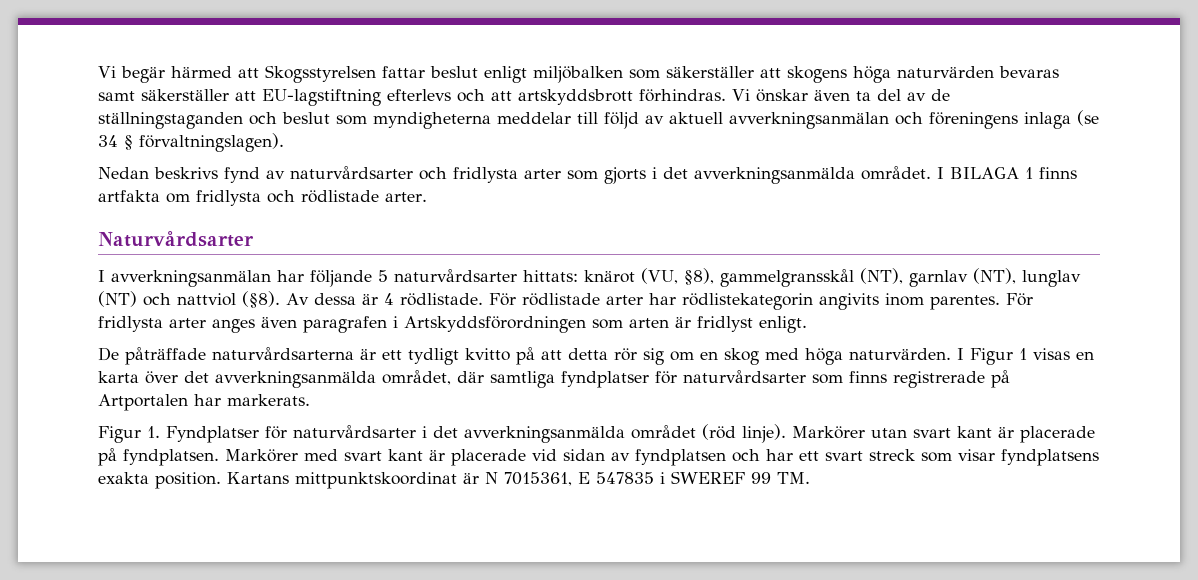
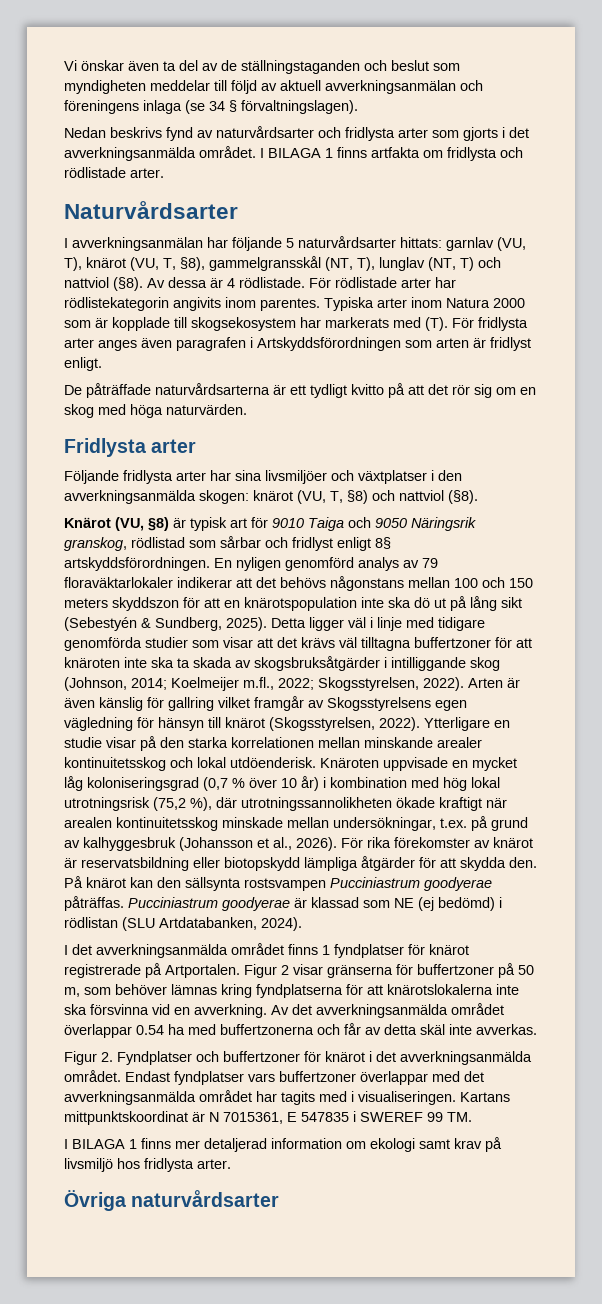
- Vi begär härmed att Skogsstyrelsen fattar beslut enligt miljöbalken som säkerställer att skogens höga naturvärden bevaras samt säkerställer att EU-lagstiftning efterlevs och att artskyddsbrott förhindras. Vi önskar även ta del av de ställningstaganden och beslut som myndigheterna meddelar till följd av aktuell avverkningsanmälan och föreningens inlaga (se 34 § förvaltningslagen).
+ Vi önskar även ta del av de ställningstaganden och beslut som myndigheten meddelar till följd av aktuell avverkningsanmälan och föreningens inlaga (se 34 § förvaltningslagen).
- I avverkningsanmälan har följande 5 naturvårdsarter hittats: knärot (VU, §8), gammelgransskål (NT), garnlav (NT), lunglav (NT) och nattviol (§8).
+ I avverkningsanmälan har följande 5 naturvårdsarter hittats: garnlav (VU, T), knärot (VU, T, §8), gammelgransskål (NT, T), lunglav (NT, T) och nattviol (§8).
- För fridlysta arter anges även paragrafen i Artskyddsförordningen som arten är fridlyst enligt.
+ Typiska arter inom Natura 2000 som är kopplade till skogsekosystem har markerats med (T). För fridlysta arter anges även paragrafen i Artskyddsförordningen som arten är fridlyst enligt.
- De påträffade naturvårdsarterna är ett tydligt kvitto på att detta rör sig om en skog med höga naturvärden. I Figur 1 visas en karta över det avverkningsanmälda området, där samtliga fyndplatser för naturvårdsarter som finns registrerade på Artportalen har markerats.
- Figur 1. Fyndplatser för naturvårdsarter i det avverkningsanmälda området (röd linje). Markörer utan svart kant är placerade på fyndplatsen. Markörer med svart kant är placerade vid sidan av fyndplatsen och har ett svart streck som visar fyndplatsens exakta position.
+ De påträffade naturvårdsarterna är ett tydligt kvitto på att det rör sig om en skog med höga naturvärden.
+ Fridlysta arter
+ Följande fridlysta arter har sina livsmiljöer och växtplatser i den avverkningsanmälda skogen: knärot (VU, T, §8) och nattviol (§8).
+ Knärot (VU, §8) är typisk art för 9010 Taiga och 9050 Näringsrik granskog, rödlistad som sårbar och fridlyst enligt 8§ artskyddsförordningen. En nyligen genomförd analys av 79 floraväktarlokaler indikerar att det behövs någonstans mellan 100 och 150 meters skyddszon för att en knärotspopulation inte ska dö ut på lång sikt (Sebestyén & Sundberg, 2025). Detta ligger väl i linje med tidigare genomförda studier som visar att det krävs väl tilltagna buffertzoner för att knäroten inte ska ta skada av skogsbruksåtgärder i intilliggande skog (Johnson, 2014; Koelmeijer m.fl., 2022; Skogsstyrelsen, 2022). Arten är även känslig för gallring vilket framgår av Skogsstyrelsens egen vägledning för hänsyn till knärot (Skogsstyrelsen, 2022). Ytterligare en studie visar på den starka korrelationen mellan minskande arealer kontinuitetsskog och lokal utdöenderisk. Knäroten uppvisade en mycket låg koloniseringsgrad (0,7 % över 10 år) i kombination med hög lokal utrotningsrisk (75,2 %), där utrotningssannolikheten ökade kraftigt när arealen kontinuitetsskog minskade mellan undersökningar, t.ex. på grund av kalhyggesbruk (Johansson et al., 2026). För rika förekomster av knärot är reservatsbildning eller biotopskydd lämpliga åtgärder för att skydda den. På knärot kan den sällsynta rostsvampen Pucciniastrum goodyerae påträffas. Pucciniastrum goodyerae är klassad som NE (ej bedömd) i rödlistan (SLU Artdatabanken, 2024).
+ I det avverkningsanmälda området finns 1 fyndplatser för knärot registrerade på Artportalen. Figur 2 visar gränserna för buffertzoner på 50 m, som behöver lämnas kring fyndplatserna för att knärotslokalerna inte ska försvinna vid en avverkning. Av det avverkningsanmälda området överlappar 0.54 ha med buffertzonerna och får av detta skäl inte avverkas.
+ Figur 2. Fyndplatser och buffertzoner för knärot i det avverkningsanmälda området. Endast fyndplatser vars buffertzoner överlappar med det avverkningsanmälda området har tagits med i visualiseringen.
+ I BILAGA 1 finns mer detaljerad information om ekologi samt krav på livsmiljö hos fridlysta arter.
+ Övriga naturvårdsarter

